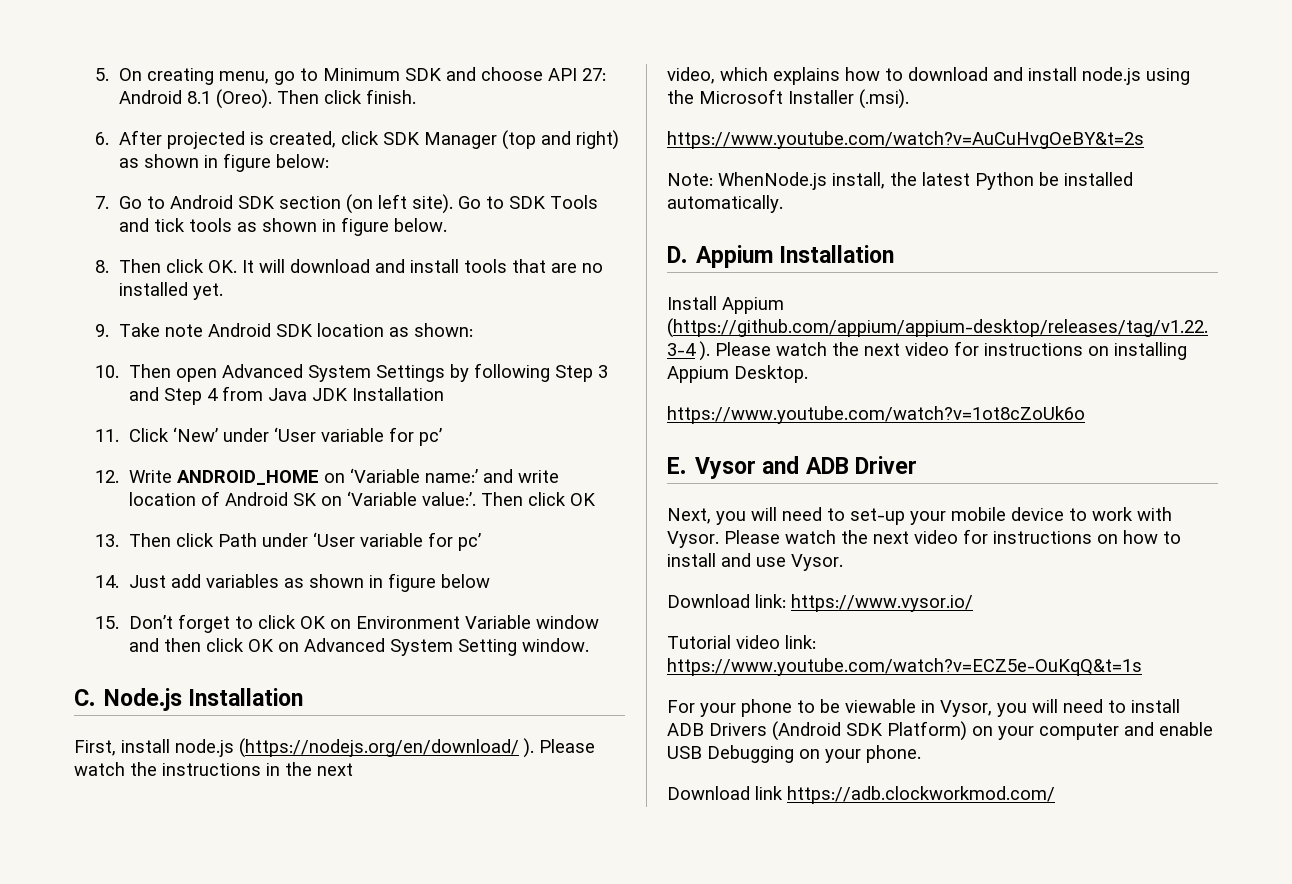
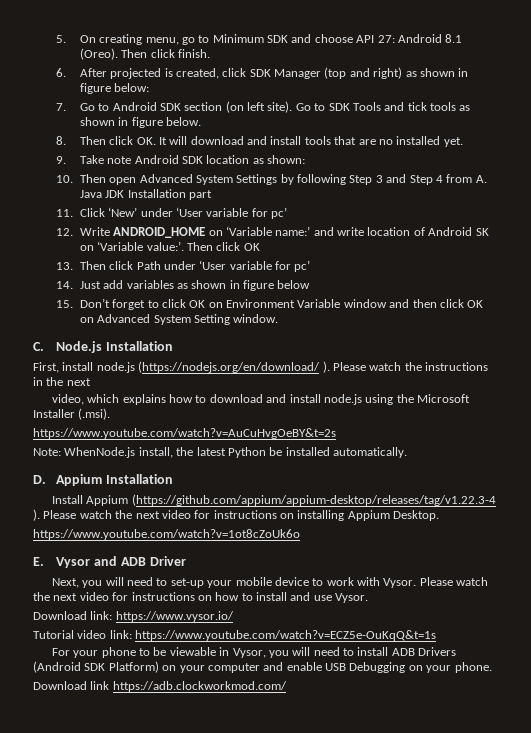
- 10. Then open Advanced System Settings by following Step 3 and Step 4 from Java JDK Installation
+ 10. Then open Advanced System Settings by following Step 3 and Step 4 from A. Java JDK Installation part

